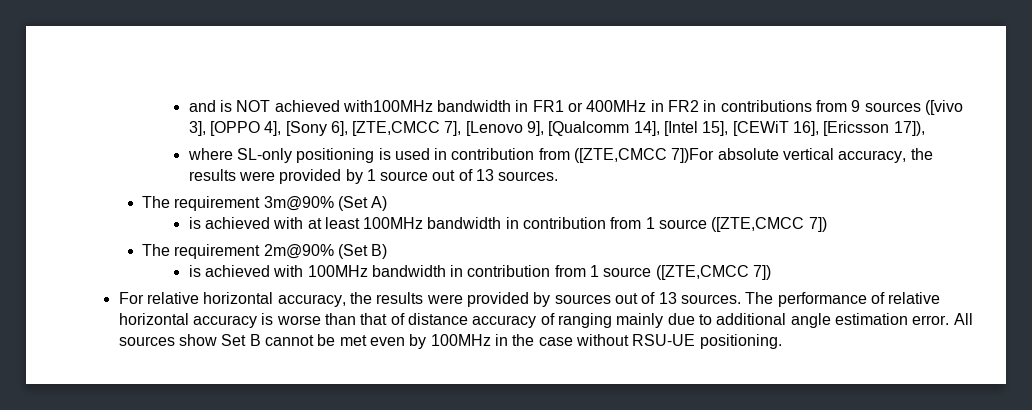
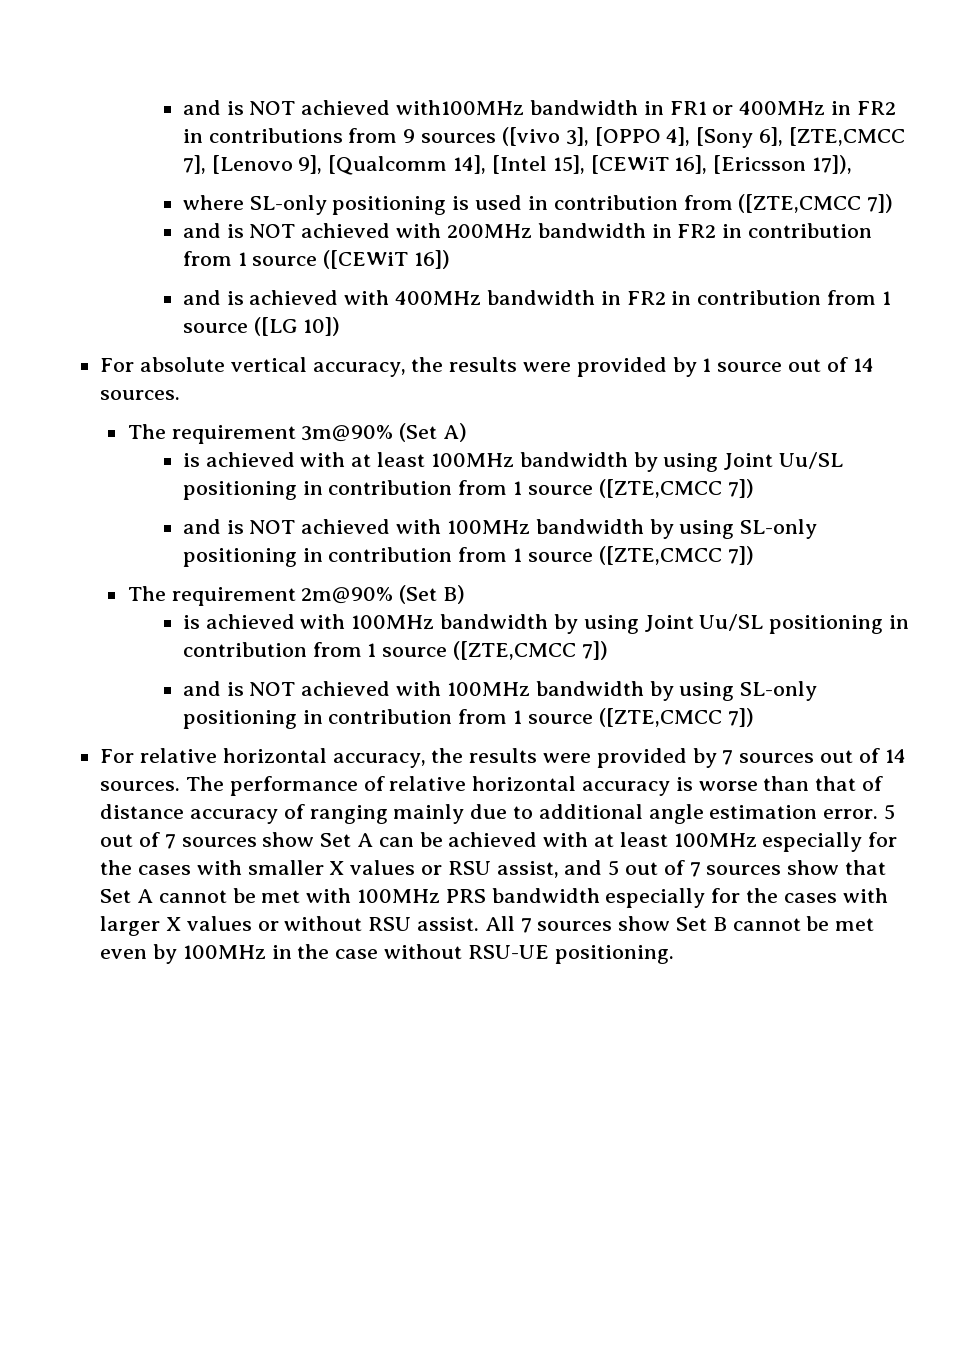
- where SL-only positioning is used in contribution from ([ZTE,CMCC 7])For absolute vertical accuracy, the results were provided by 1 source out of 13 sources.
+ where SL-only positioning is used in contribution from ([ZTE,CMCC 7])
+ and is NOT achieved with 200MHz bandwidth in FR2 in contribution from 1 source ([CEWiT 16])
+ and is achieved with 400MHz bandwidth in FR2 in contribution from 1 source ([LG 10])
+ For absolute vertical accuracy, the results were provided by 1 source out of 14 sources.
- is achieved with at least 100MHz bandwidth in contribution from 1 source ([ZTE,CMCC 7])
+ is achieved with at least 100MHz bandwidth by using Joint Uu/SL positioning in contribution from 1 source ([ZTE,CMCC 7])
+ and is NOT achieved with 100MHz bandwidth by using SL-only positioning in contribution from 1 source ([ZTE,CMCC 7])
- is achieved with 100MHz bandwidth in contribution from 1 source ([ZTE,CMCC 7])
+ is achieved with 100MHz bandwidth by using Joint Uu/SL positioning in contribution from 1 source ([ZTE,CMCC 7])
+ and is NOT achieved with 100MHz bandwidth by using SL-only positioning in contribution from 1 source ([ZTE,CMCC 7])
- For relative horizontal accuracy, the results were provided by sources out of 13 sources.
+ For relative horizontal accuracy, the results were provided by 7 sources out of 14 sources.
- All sources show Set B cannot be met even by 100MHz in the case without RSU-UE positioning.
+ 5 out of 7 sources show Set A can be achieved with at least 100MHz especially for the cases with smaller X values or RSU assist, and 5 out of 7 sources show that Set A cannot be met with 100MHz PRS bandwidth especially for the cases with larger X values or without RSU assist. All 7 sources show Set B cannot be met even by 100MHz in the case without RSU-UE positioning.

